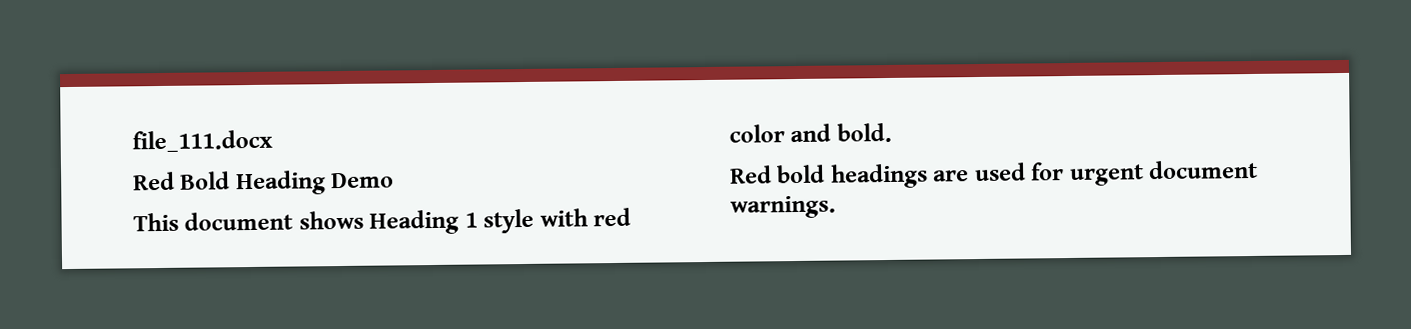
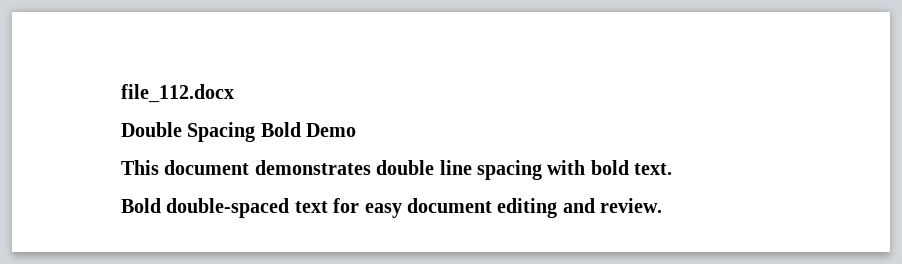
- file_111.docx
- Red Bold Heading Demo
+ file_112.docx
+ Double Spacing Bold Demo
- This document shows Heading 1 style with red color and bold.
- Red bold headings are used for urgent document warnings.
+ This document demonstrates double line spacing with bold text.
+ Bold double-spaced text for easy document editing and review.

